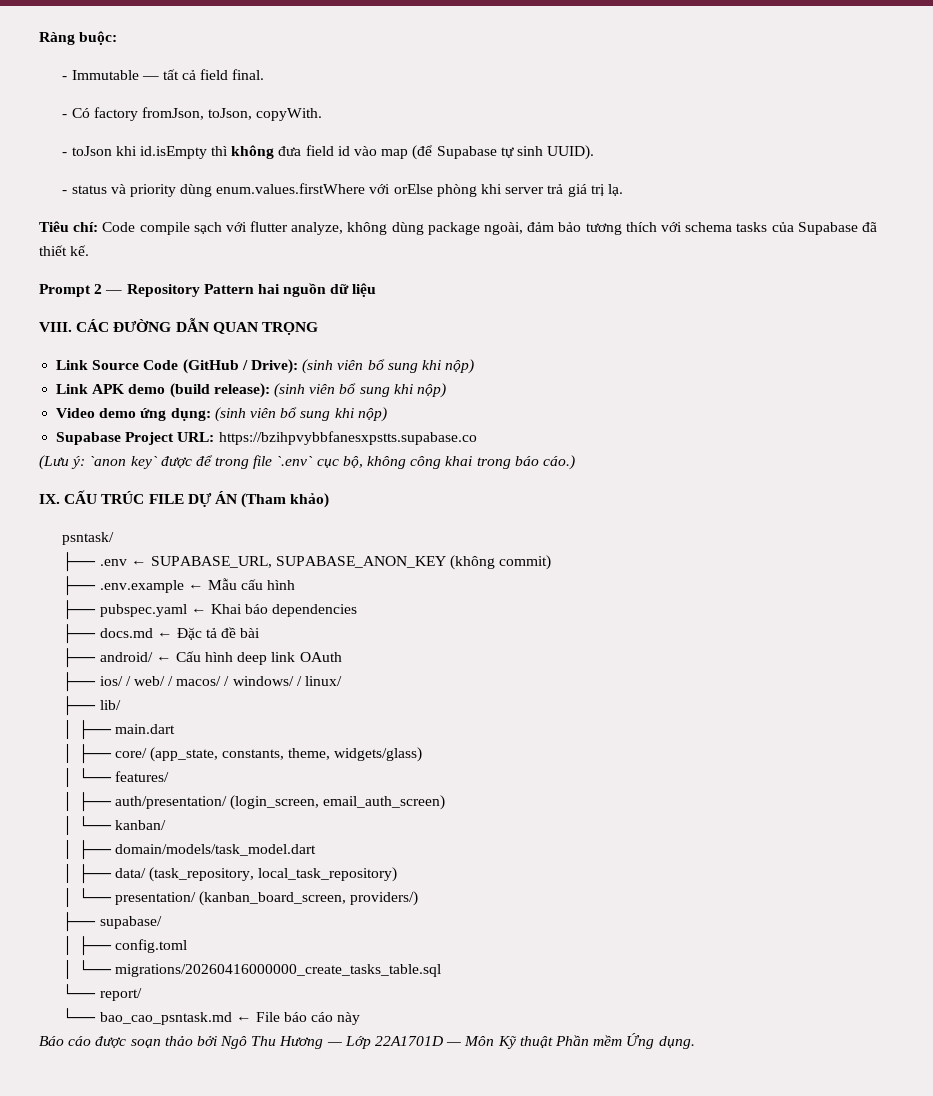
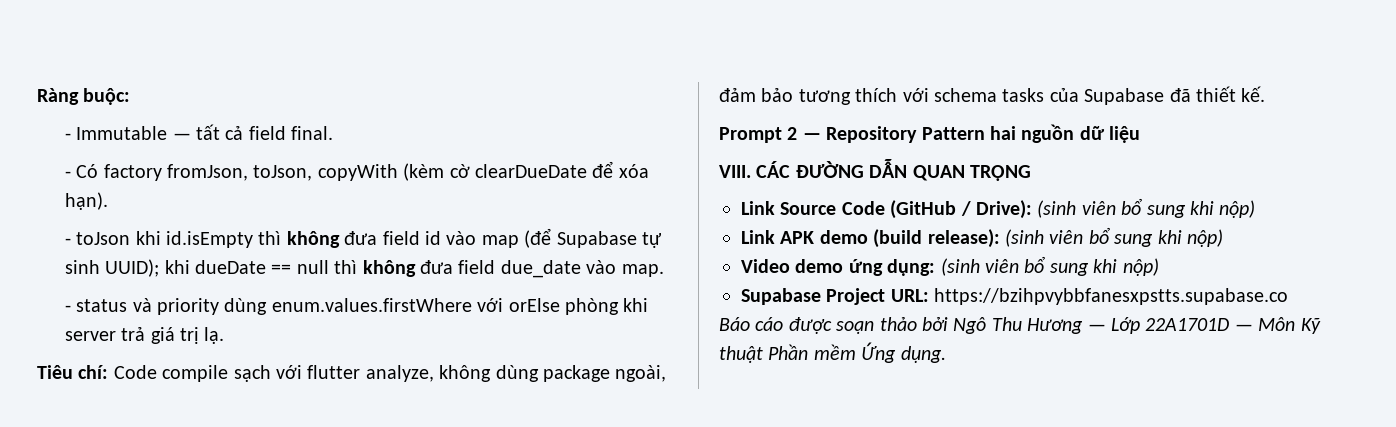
- - Có factory fromJson, toJson, copyWith.
+ - Có factory fromJson, toJson, copyWith (kèm cờ clearDueDate để xóa hạn).
- - toJson khi id.isEmpty thì không đưa field id vào map (để Supabase tự sinh UUID).
+ - toJson khi id.isEmpty thì không đưa field id vào map (để Supabase tự sinh UUID); khi dueDate == null thì không đưa field due_date vào map.
- (Lưu ý: `anon key` được để trong file `.env` cục bộ, không công khai trong báo cáo.)
- IX. CẤU TRÚC FILE DỰ ÁN (Tham khảo)
- psntask/
- ├── .env ← SUPABASE_URL, SUPABASE_ANON_KEY (không commit)
- ├── .env.example ← Mẫu cấu hình
- ├── pubspec.yaml ← Khai báo dependencies
- ├── docs.md ← Đặc tả đề bài
- ├── android/ ← Cấu hình deep link OAuth
- ├── ios/ / web/ / macos/ / windows/ / linux/
- ├── lib/
- │ ├── main.dart
- │ ├── core/ (app_state, constants, theme, widgets/glass)
- │ └── features/
- │ ├── auth/presentation/ (login_screen, email_auth_screen)
- │ └── kanban/
- │ ├── domain/models/task_model.dart
- │ ├── data/ (task_repository, local_task_repository)
- │ └── presentation/ (kanban_board_screen, providers/)
- ├── supabase/
- │ ├── config.toml
- │ └── migrations/20260416000000_create_tasks_table.sql
- └── report/
- └── bao_cao_psntask.md ← File báo cáo này

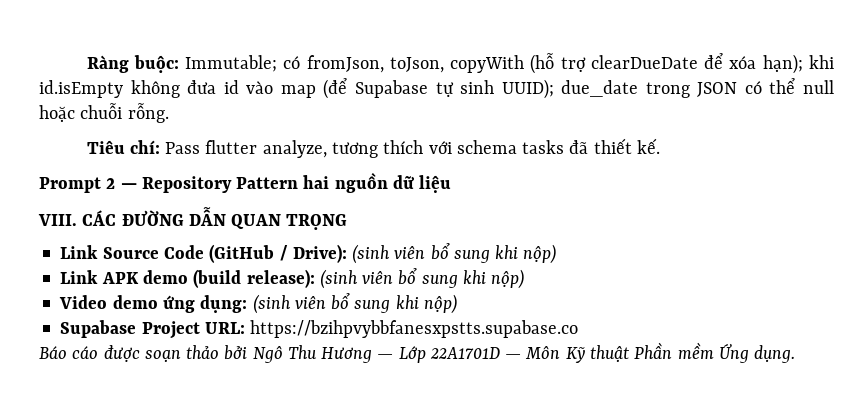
- Ràng buộc:
- - Immutable — tất cả field final.
- - Có factory fromJson, toJson, copyWith (kèm cờ clearDueDate để xóa hạn).
- - toJson khi id.isEmpty thì không đưa field id vào map (để Supabase tự sinh UUID); khi dueDate == null thì không đưa field due_date vào map.
- - status và priority dùng enum.values.firstWhere với orElse phòng khi server trả giá trị lạ.
- Tiêu chí: Code compile sạch với flutter analyze, không dùng package ngoài, đảm bảo tương thích với schema tasks của Supabase đã thiết kế.
+ Ràng buộc: Immutable; có fromJson, toJson, copyWith (hỗ trợ clearDueDate để xóa hạn); khi id.isEmpty không đưa id vào map (để Supabase tự sinh UUID); due_date trong JSON có thể null hoặc chuỗi rỗng.
+ Tiêu chí: Pass flutter analyze, tương thích với schema tasks đã thiết kế.

